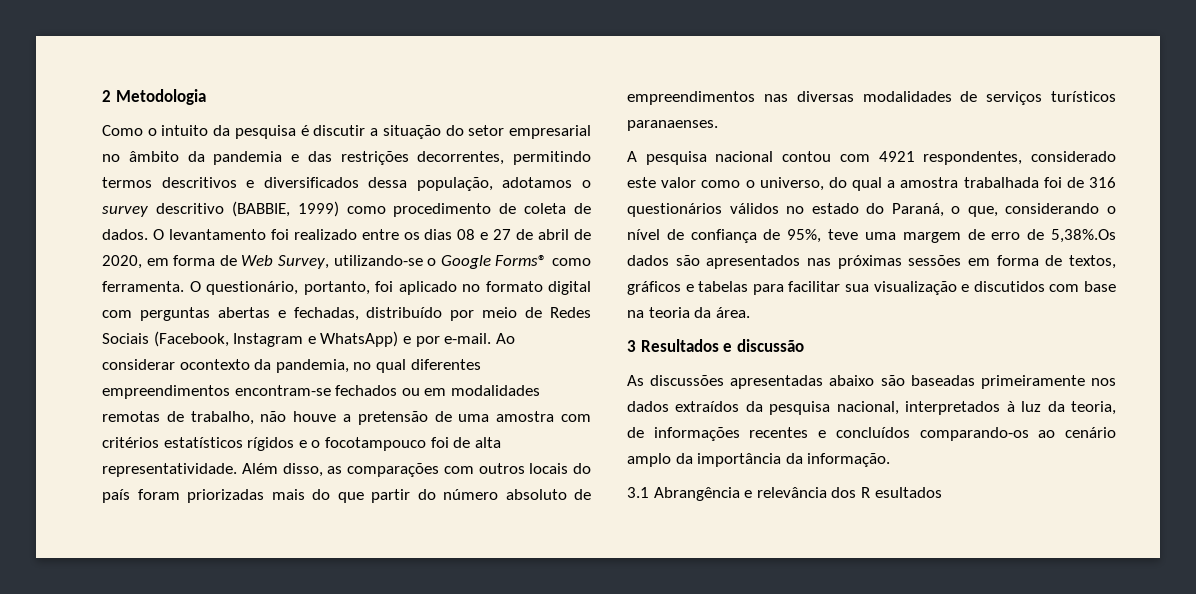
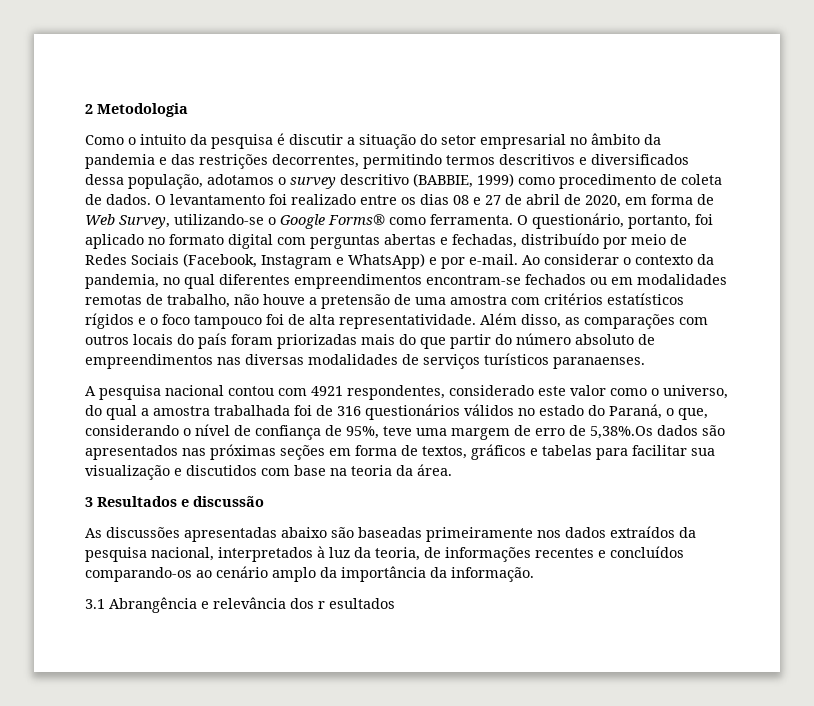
- Ao considerar ocontexto da pandemia, no qual diferentes empreendimentos encontram-se fechados ou em modalidades remotas de trabalho, não houve a pretensão de uma amostra com critérios estatísticos rígidos e o focotampouco foi de alta representatividade.
+ Ao considerar o contexto da pandemia, no qual diferentes empreendimentos encontram-se fechados ou em modalidades remotas de trabalho, não houve a pretensão de uma amostra com critérios estatísticos rígidos e o foco tampouco foi de alta representatividade.
- A pesquisa nacional contou com 4921 respondentes, considerado este valor como o universo, do qual a amostra trabalhada foi de 316 questionários válidos no estado do Paraná, o que, considerando o nível de confiança de 95%, teve uma margem de erro de 5,38%.Os dados são apresentados nas próximas sessões em forma de textos, gráficos e tabelas para facilitar sua visualização e discutidos com base na teoria da área.
+ A pesquisa nacional contou com 4921 respondentes, considerado este valor como o universo, do qual a amostra trabalhada foi de 316 questionários válidos no estado do Paraná, o que, considerando o nível de confiança de 95%, teve uma margem de erro de 5,38%.Os dados são apresentados nas próximas seções em forma de textos, gráficos e tabelas para facilitar sua visualização e discutidos com base na teoria da área.
- 3.1 Abrangência e relevância dos R esultados
+ 3.1 Abrangência e relevância dos r esultados

